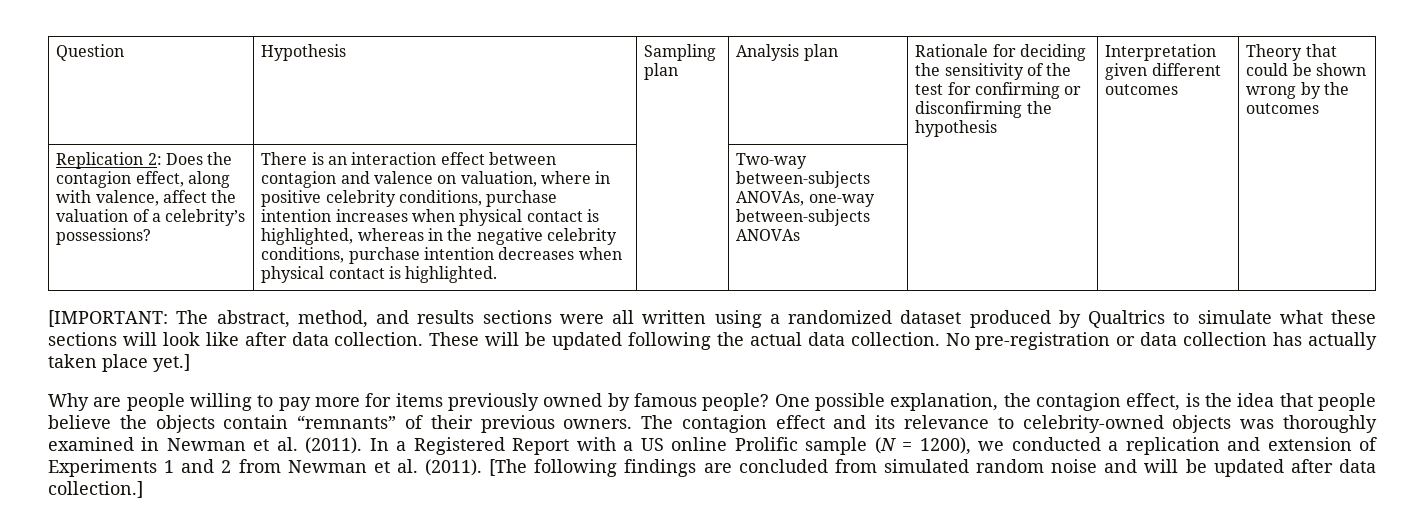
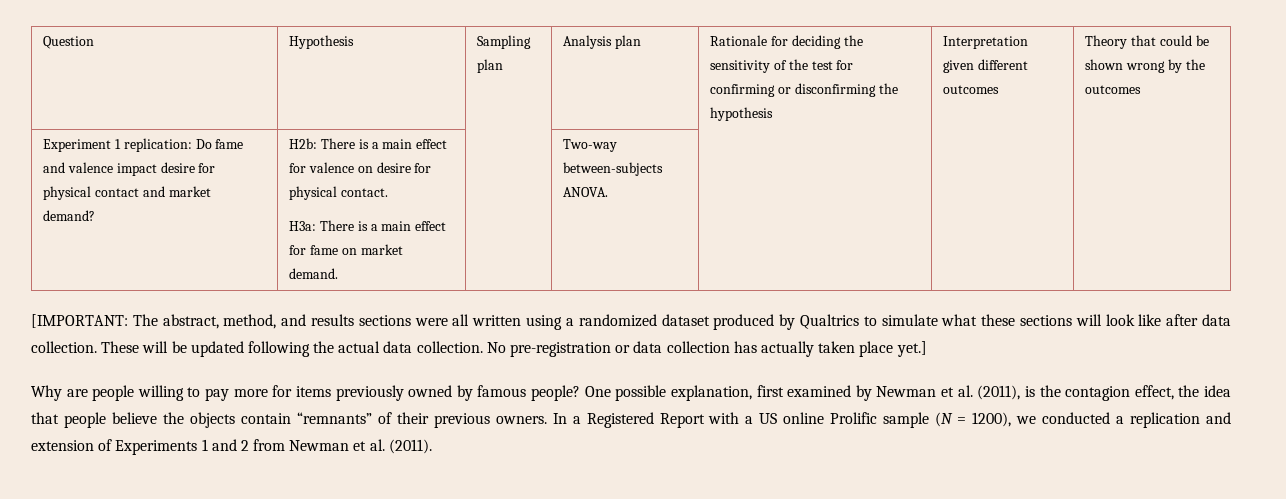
- Replication 2: Does the contagion effect, along with valence, affect the valuation of a celebrity’s possessions? | There is an interaction effect between contagion and valence on valuation, where in positive celebrity conditions, purchase intention increases when physical contact is highlighted, whereas in the negative celebrity conditions, purchase intention decreases when physical contact is highlighted. | | Two-way between-subjects ANOVAs, one-way between-subjects ANOVAs
+ Experiment 1 replication: Do fame and valence impact desire for physical contact and market demand? | H2b: There is a main effect for valence on desire for physical contact.
+ H3a: There is a main effect for fame on market demand. | | Two-way between-subjects ANOVA.
- One possible explanation, the contagion effect, is the idea that people believe the objects contain “remnants” of their previous owners.
+ One possible explanation, first examined by Newman et al. (2011), is the contagion effect, the idea that people believe the objects contain “remnants” of their previous owners.
- The contagion effect and its relevance to celebrity-owned objects was thoroughly examined in Newman et al. (2011).
- [The following findings are concluded from simulated random noise and will be updated after data collection.]

